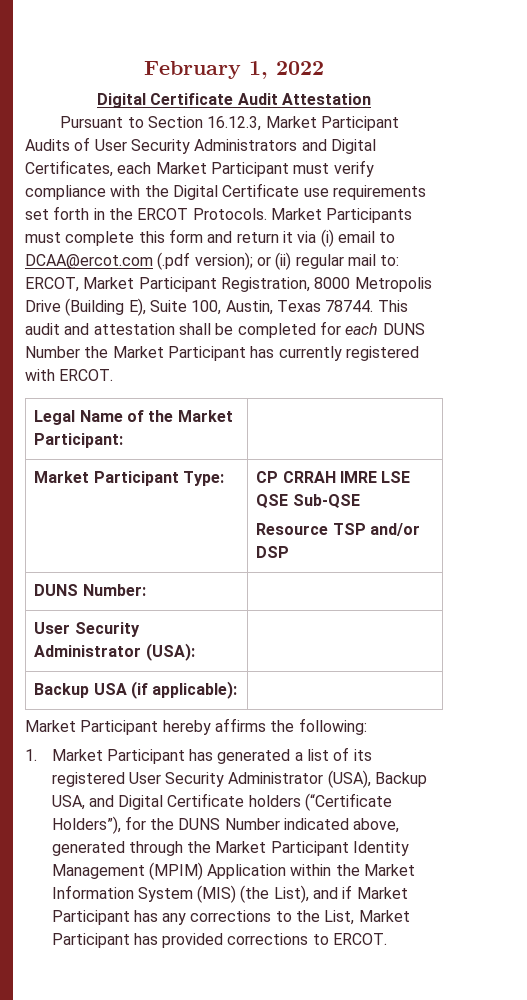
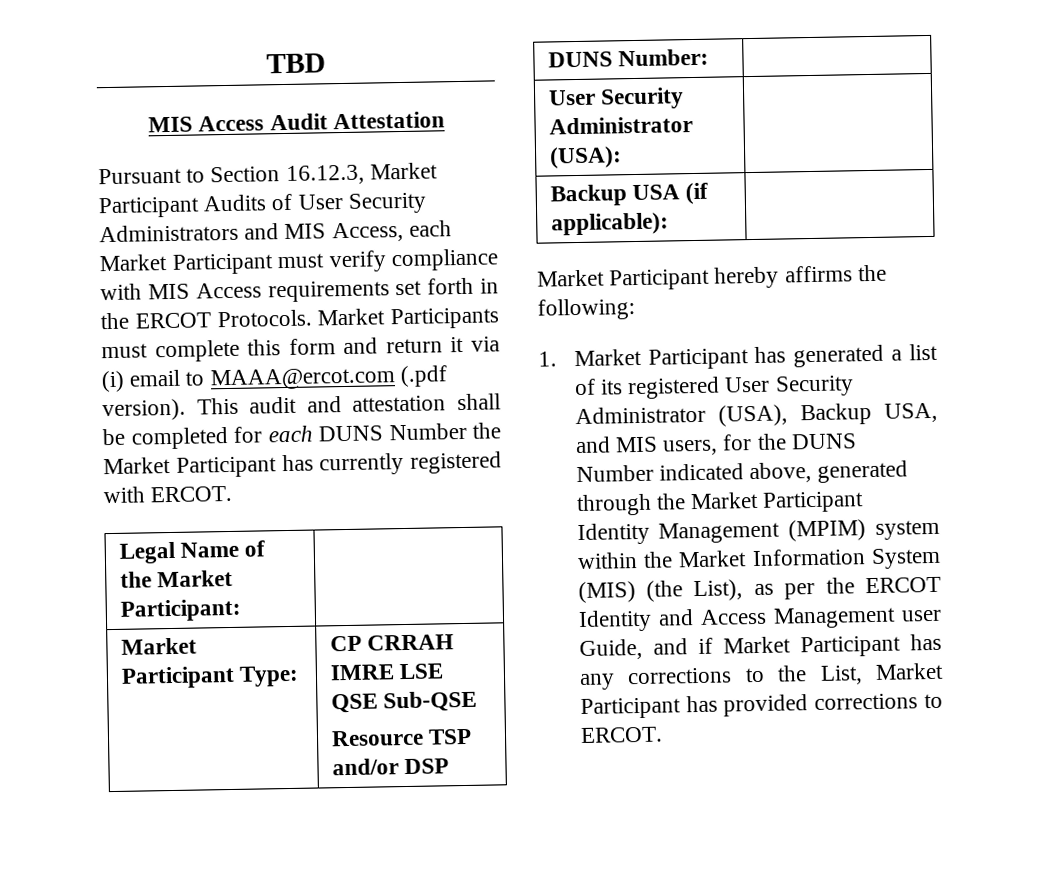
- February 1, 2022
- Digital Certificate Audit Attestation
+ TBD
+ MIS Access Audit Attestation
- Pursuant to Section 16.12.3, Market Participant Audits of User Security Administrators and Digital Certificates, each Market Participant must verify compliance with the Digital Certificate use requirements set forth in the ERCOT Protocols.
+ Pursuant to Section 16.12.3, Market Participant Audits of User Security Administrators and MIS Access, each Market Participant must verify compliance with MIS Access requirements set forth in the ERCOT Protocols.
- Market Participants must complete this form and return it via (i) email to DCAA@ercot.com (.pdf version); or (ii) regular mail to: ERCOT, Market Participant Registration, 8000 Metropolis Drive (Building E), Suite 100, Austin, Texas 78744.
+ Market Participants must complete this form and return it via (i) email to MAAA@ercot.com (.pdf version).
- 1. Market Participant has generated a list of its registered User Security Administrator (USA), Backup USA, and Digital Certificate holders (“Certificate Holders”), for the DUNS Number indicated above, generated through the Market Participant Identity Management (MPIM) Application within the Market Information System (MIS) (the List), and if Market Participant has any corrections to the List, Market Participant has provided corrections to ERCOT.
+ 1. Market Participant has generated a list of its registered User Security Administrator (USA), Backup USA, and MIS users, for the DUNS Number indicated above, generated through the Market Participant Identity Management (MPIM) system within the Market Information System (MIS) (the List), as per the ERCOT Identity and Access Management user Guide, and if Market Participant has any corrections to the List, Market Participant has provided corrections to ERCOT.

